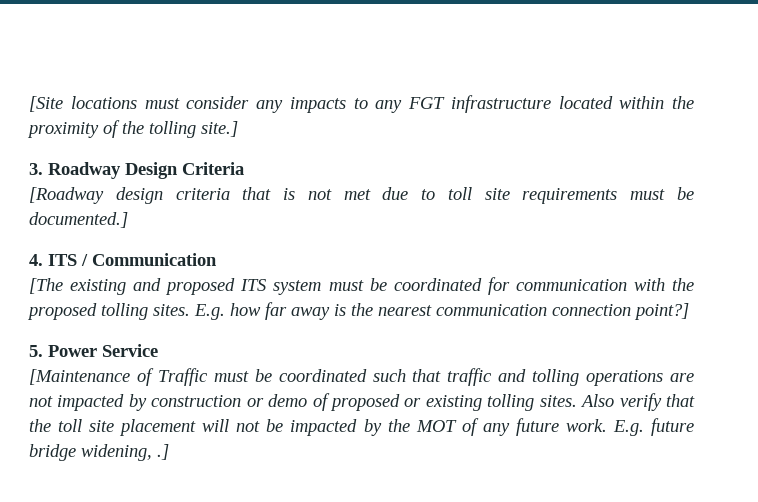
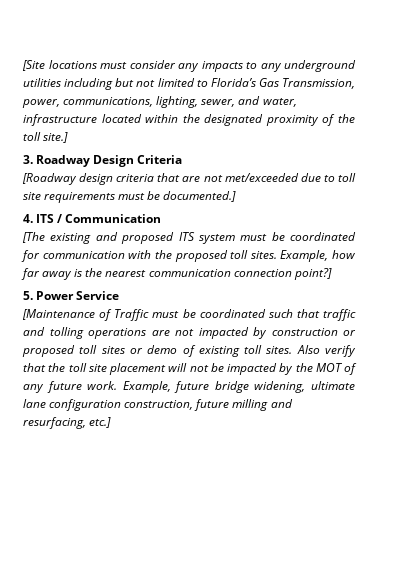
- [Site locations must consider any impacts to any FGT infrastructure located within the proximity of the tolling site.]
+ [Site locations must consider any impacts to any underground utilities including but not limited to Florida’s Gas Transmission, power, communications, lighting, sewer, and water, infrastructure located within the designated proximity of the toll site.]
- [Roadway design criteria that is not met due to toll site requirements must be documented.]
+ [Roadway design criteria that are not met/exceeded due to toll site requirements must be documented.]
- [The existing and proposed ITS system must be coordinated for communication with the proposed tolling sites. E.g. how far away is the nearest communication connection point?]
+ [The existing and proposed ITS system must be coordinated for communication with the proposed toll sites. Example, how far away is the nearest communication connection point?]
- [Maintenance of Traffic must be coordinated such that traffic and tolling operations are not impacted by construction or demo of proposed or existing tolling sites.
+ [Maintenance of Traffic must be coordinated such that traffic and tolling operations are not impacted by construction or proposed toll sites or demo of existing toll sites.
- E.g. future bridge widening, .]
+ Example, future bridge widening, ultimate lane configuration construction, future milling and resurfacing, etc.]

